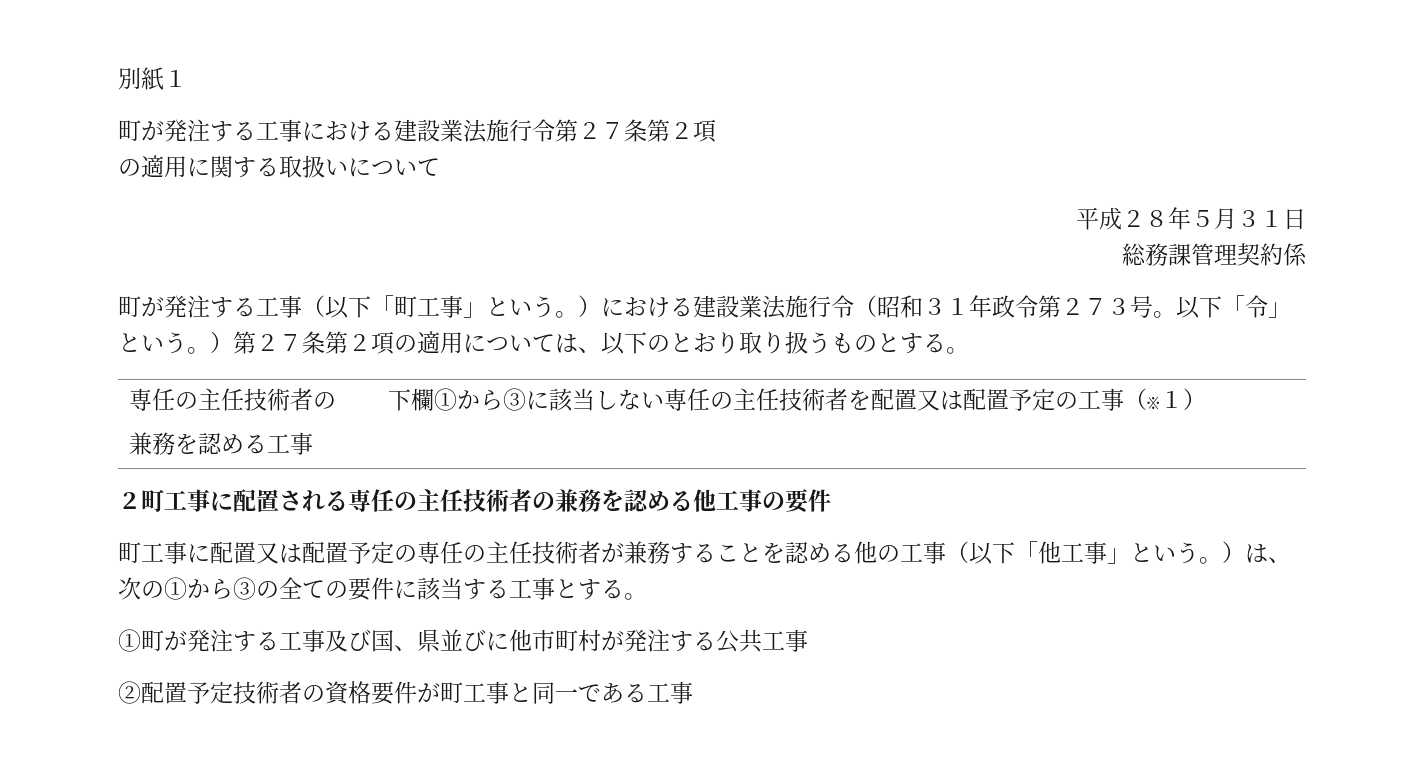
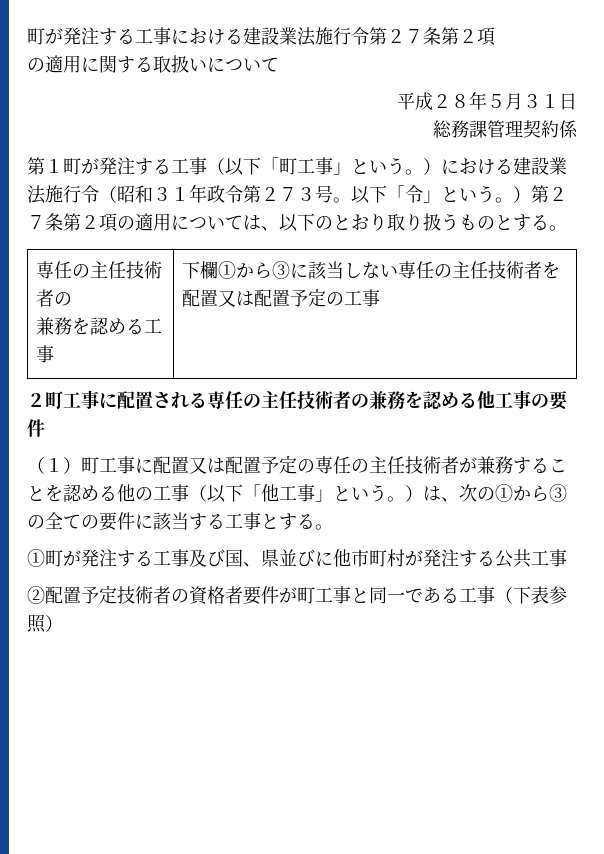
- 別紙１
- 町が発注する工事（以下「町工事」という。）における建設業法施行令（昭和３１年政令第２７３号。
+ 第１町が発注する工事（以下「町工事」という。）における建設業法施行令（昭和３１年政令第２７３号。
  以下「令」という。）第２７条第２項の適用については、以下のとおり取り扱うものとする。
  専任の主任技術者の
- 兼務を認める工事 | 下欄①から③に該当しない専任の主任技術者を配置又は配置予定の工事（※１）
+ 兼務を認める工事 | 下欄①から③に該当しない専任の主任技術者を配置又は配置予定の工事
- 町工事に配置又は配置予定の専任の主任技術者が兼務することを認める他の工事（以下「他工事」という。）は、次の①から③の全ての要件に該当する工事とする。
+ （１）町工事に配置又は配置予定の専任の主任技術者が兼務することを認める他の工事（以下「他工事」という。）は、次の①から③の全ての要件に該当する工事とする。
- ②配置予定技術者の資格要件が町工事と同一である工事
+ ②配置予定技術者の資格者要件が町工事と同一である工事（下表参照）

